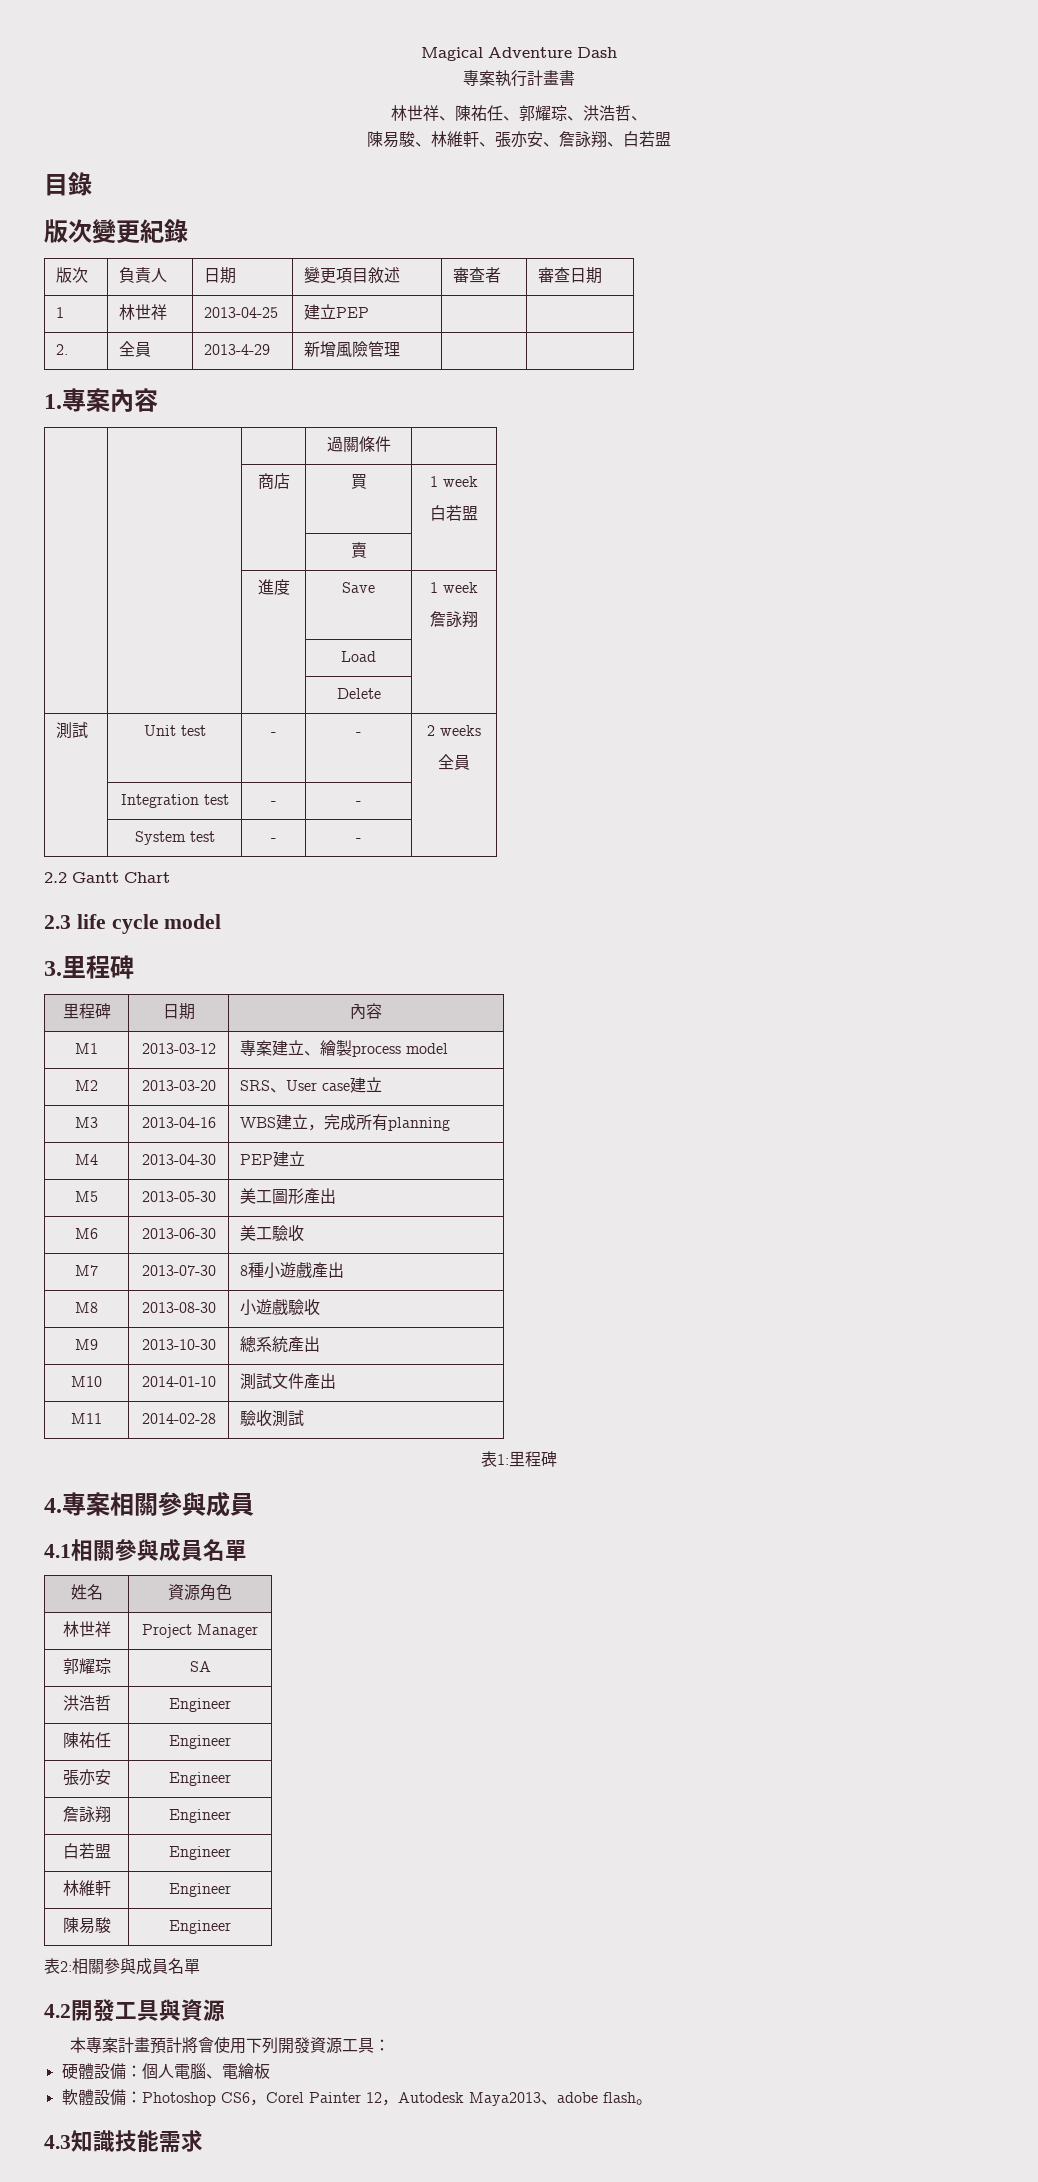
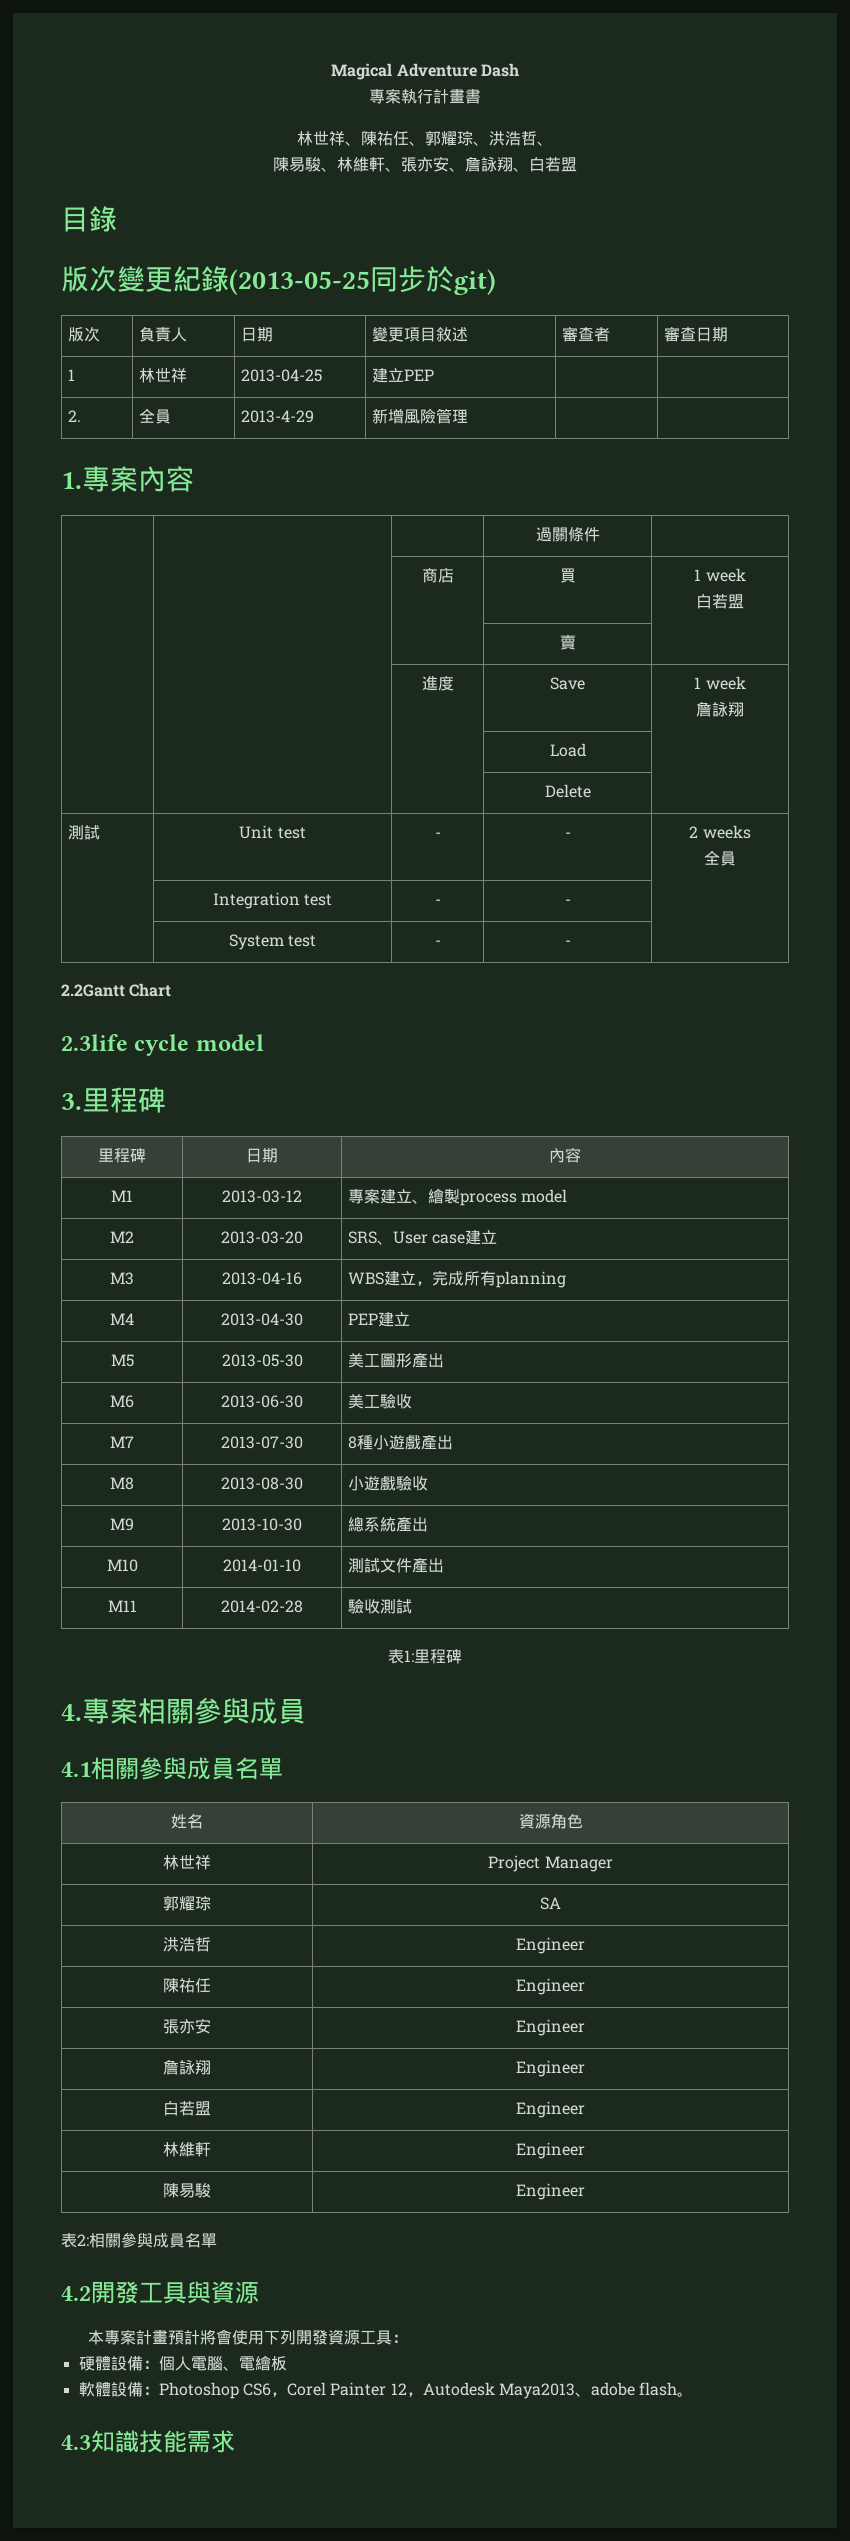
- 版次變更紀錄
+ 版次變更紀錄(2013-05-25同步於git)
- 2.2 Gantt Chart
+ 2.2Gantt Chart
- 2.3 life cycle model
+ 2.3life cycle model

